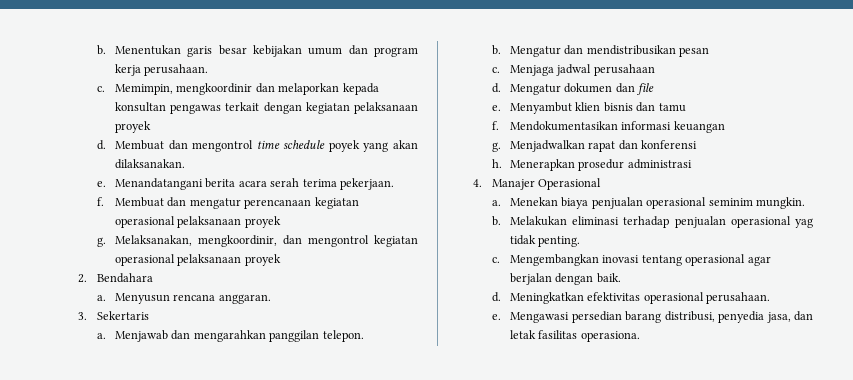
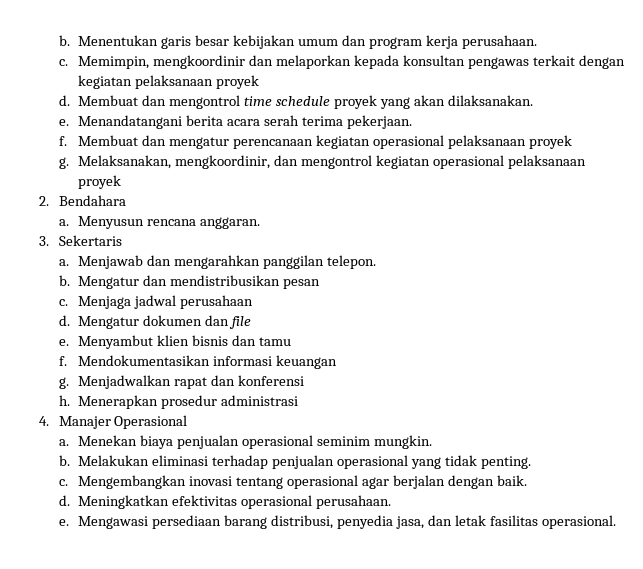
- Membuat dan mengontrol time schedule poyek yang akan dilaksanakan.
+ Membuat dan mengontrol time schedule proyek yang akan dilaksanakan.
- Melakukan eliminasi terhadap penjualan operasional yag tidak penting.
+ Melakukan eliminasi terhadap penjualan operasional yang tidak penting.
- Mengawasi persedian barang distribusi, penyedia jasa, dan letak fasilitas operasiona.
+ Mengawasi persediaan barang distribusi, penyedia jasa, dan letak fasilitas operasional.

